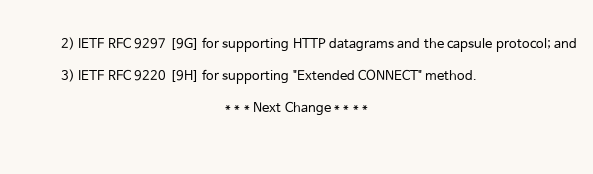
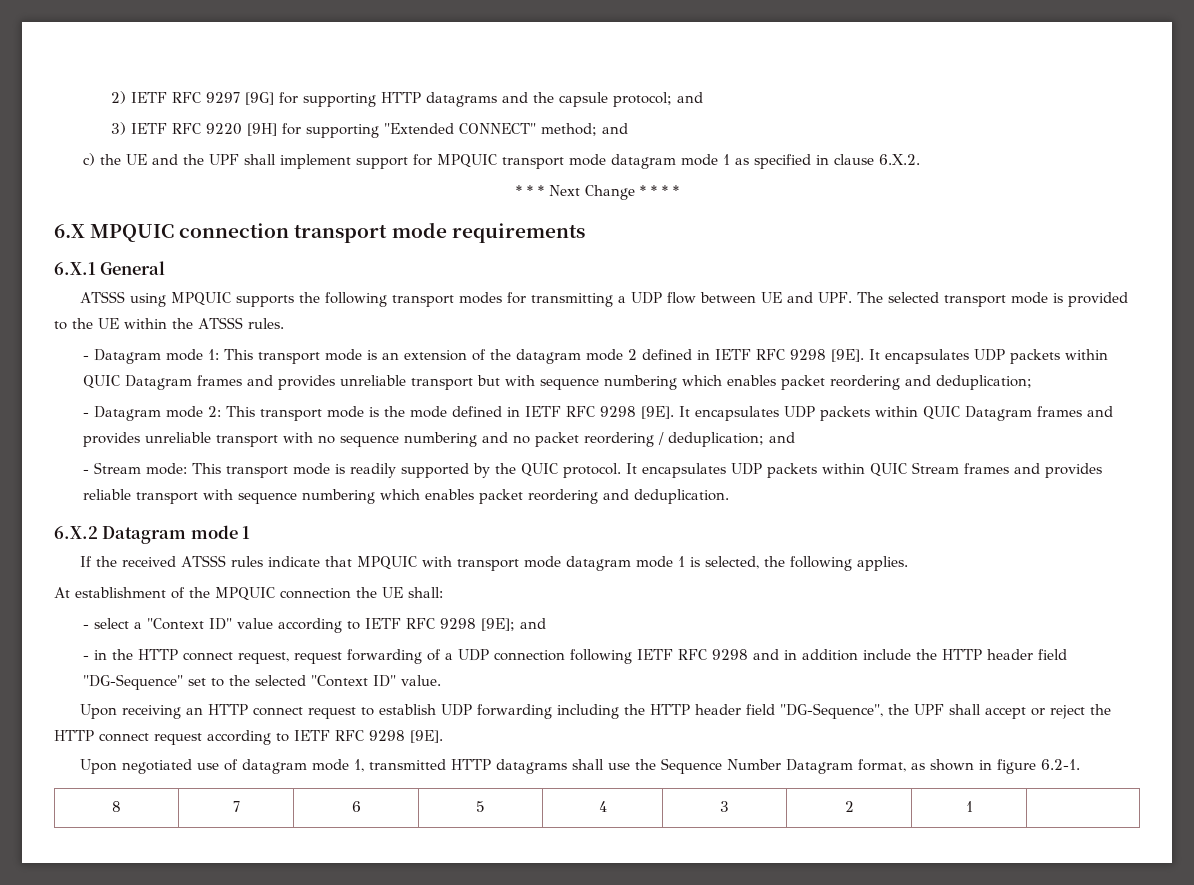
- 3) IETF RFC 9220 [9H] for supporting "Extended CONNECT" method.
+ 3) IETF RFC 9220 [9H] for supporting "Extended CONNECT" method; and
+ c) the UE and the UPF shall implement support for MPQUIC transport mode datagram mode 1 as specified in clause 6.X.2.
+ 6.X MPQUIC connection transport mode requirements
+ 6.X.1 General
+ ATSSS using MPQUIC supports the following transport modes for transmitting a UDP flow between UE and UPF. The selected transport mode is provided to the UE within the ATSSS rules.
+ - Datagram mode 1: This transport mode is an extension of the datagram mode 2 defined in IETF RFC 9298 [9E]. It encapsulates UDP packets within QUIC Datagram frames and provides unreliable transport but with sequence numbering which enables packet reordering and deduplication;
+ - Datagram mode 2: This transport mode is the mode defined in IETF RFC 9298 [9E]. It encapsulates UDP packets within QUIC Datagram frames and provides unreliable transport with no sequence numbering and no packet reordering / deduplication; and
+ - Stream mode: This transport mode is readily supported by the QUIC protocol. It encapsulates UDP packets within QUIC Stream frames and provides reliable transport with sequence numbering which enables packet reordering and deduplication.
+ 6.X.2 Datagram mode 1
+ If the received ATSSS rules indicate that MPQUIC with transport mode datagram mode 1 is selected, the following applies.
+ At establishment of the MPQUIC connection the UE shall:
+ - select a "Context ID" value according to IETF RFC 9298 [9E]; and
+ - in the HTTP connect request, request forwarding of a UDP connection following IETF RFC 9298 and in addition include the HTTP header field "DG-Sequence" set to the selected "Context ID" value.
+ Upon receiving an HTTP connect request to establish UDP forwarding including the HTTP header field "DG-Sequence", the UPF shall accept or reject the HTTP connect request according to IETF RFC 9298 [9E].
+ Upon negotiated use of datagram mode 1, transmitted HTTP datagrams shall use the Sequence Number Datagram format, as shown in figure 6.2-1.
+ 8 | 7 | 6 | 5 | 4 | 3 | 2 | 1 |

